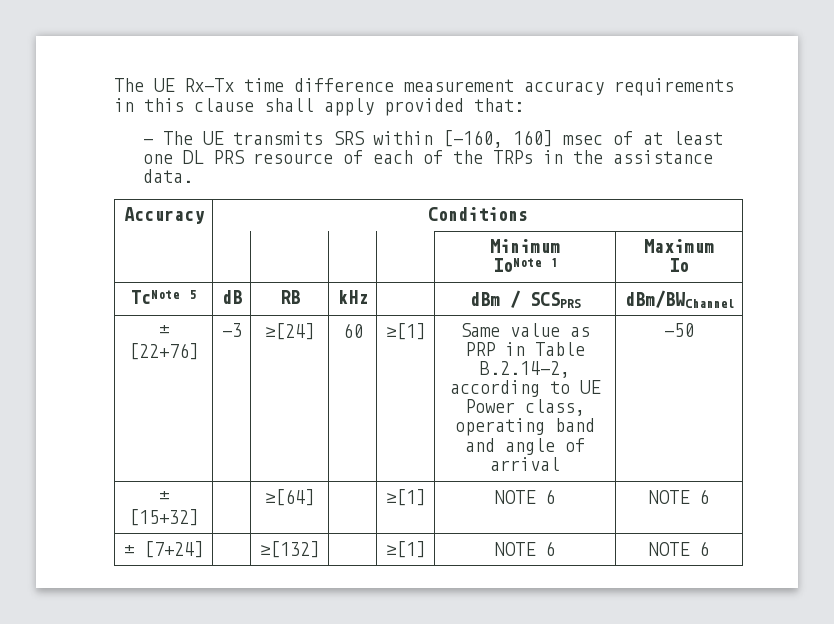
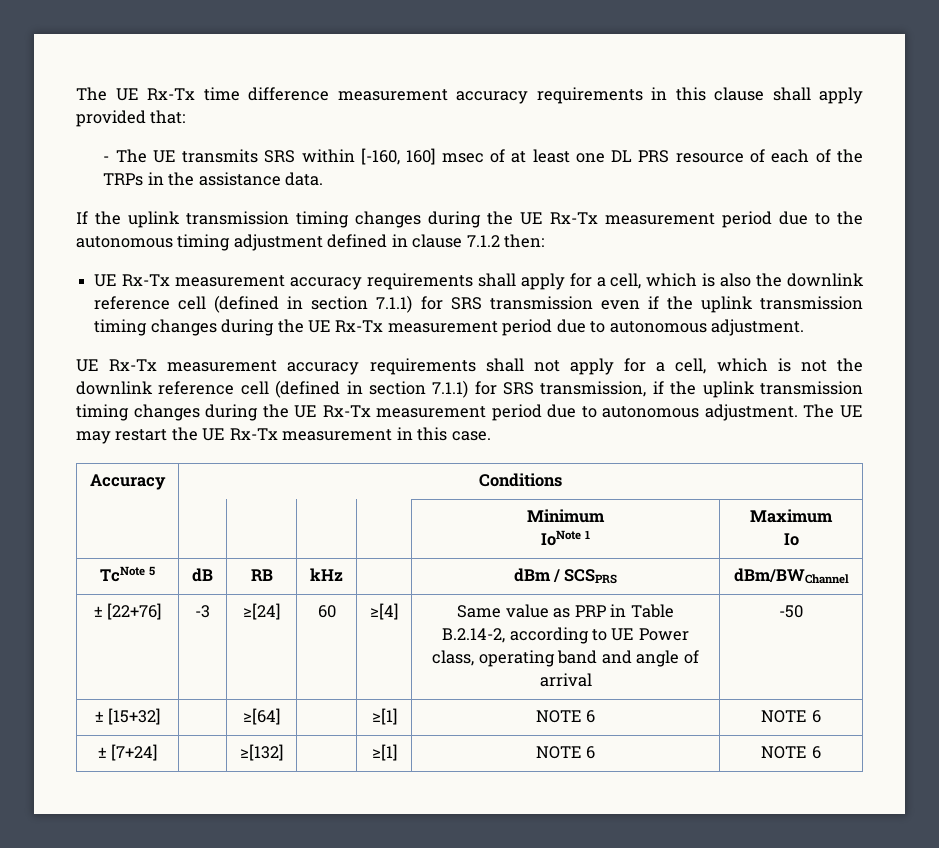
+ If the uplink transmission timing changes during the UE Rx-Tx measurement period due to the autonomous timing adjustment defined in clause 7.1.2 then:
+ UE Rx-Tx measurement accuracy requirements shall apply for a cell, which is also the downlink reference cell (defined in section 7.1.1) for SRS transmission even if the uplink transmission timing changes during the UE Rx-Tx measurement period due to autonomous adjustment.
+ UE Rx-Tx measurement accuracy requirements shall not apply for a cell, which is not the downlink reference cell (defined in section 7.1.1) for SRS transmission, if the uplink transmission timing changes during the UE Rx-Tx measurement period due to autonomous adjustment. The UE may restart the UE Rx-Tx measurement in this case.
- ± [22+76] | -3 | ≥[24] | 60 | ≥[1] | Same value as PRP in Table B.2.14-2, according to UE Power class, operating band and angle of arrival | -50
+ ± [22+76] | -3 | ≥[24] | 60 | ≥[4] | Same value as PRP in Table B.2.14-2, according to UE Power class, operating band and angle of arrival | -50

